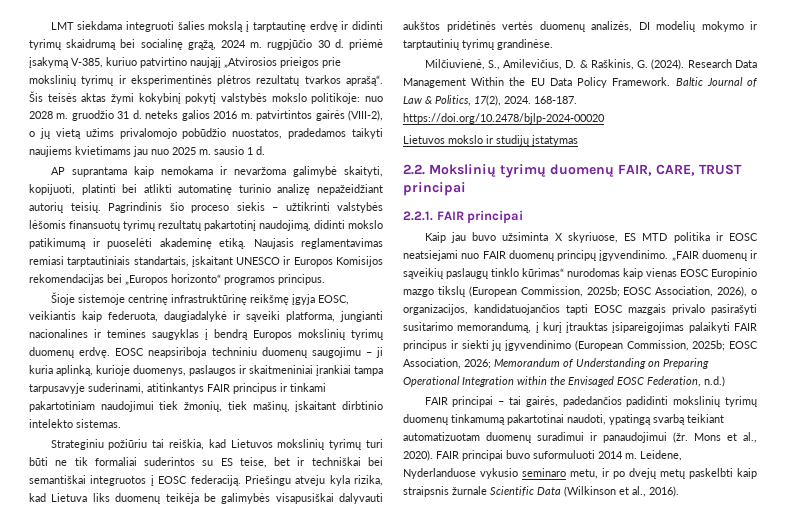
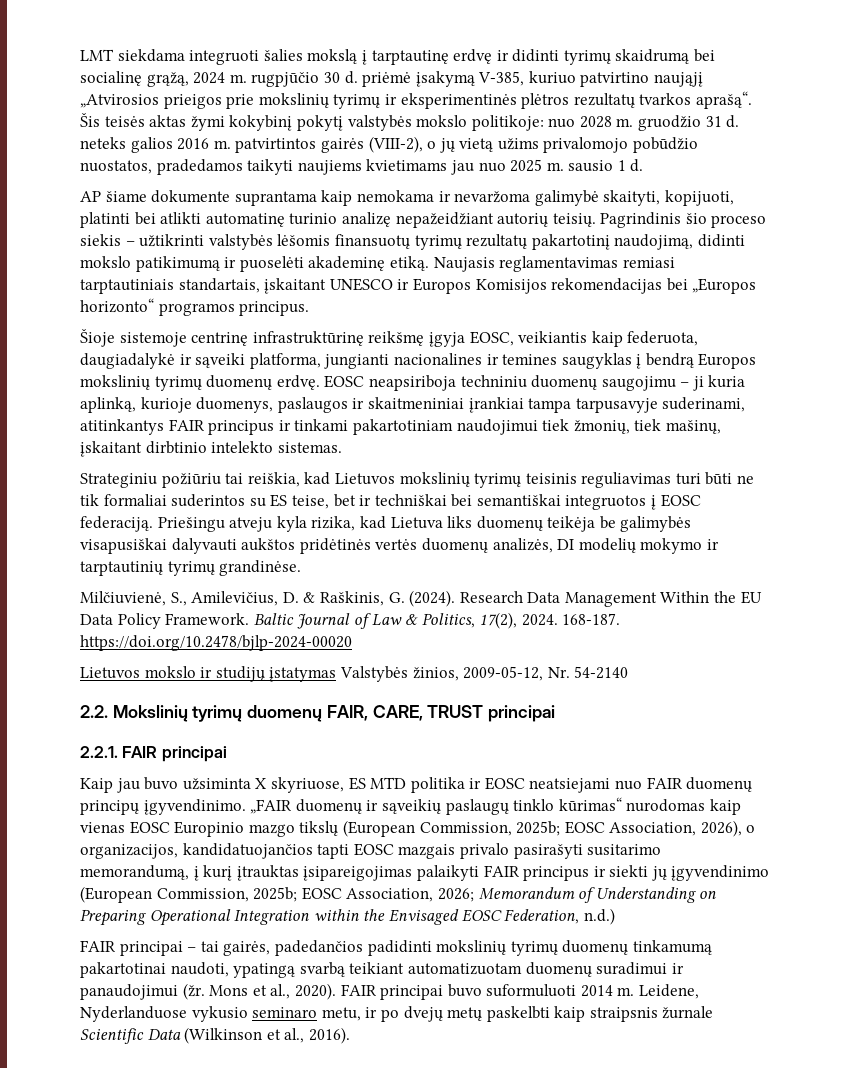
- AP suprantama kaip nemokama ir nevaržoma galimybė skaityti, kopijuoti, platinti bei atlikti automatinę turinio analizę nepažeidžiant autorių teisių.
+ AP šiame dokumente suprantama kaip nemokama ir nevaržoma galimybė skaityti, kopijuoti, platinti bei atlikti automatinę turinio analizę nepažeidžiant autorių teisių.
- Strateginiu požiūriu tai reiškia, kad Lietuvos mokslinių tyrimų turi būti ne tik formaliai suderintos su ES teise, bet ir techniškai bei semantiškai integruotos į EOSC federaciją.
+ Strateginiu požiūriu tai reiškia, kad Lietuvos mokslinių tyrimų teisinis reguliavimas turi būti ne tik formaliai suderintos su ES teise, bet ir techniškai bei semantiškai integruotos į EOSC federaciją.
- Lietuvos mokslo ir studijų įstatymas
+ Lietuvos mokslo ir studijų įstatymas Valstybės žinios, 2009-05-12, Nr. 54-2140

